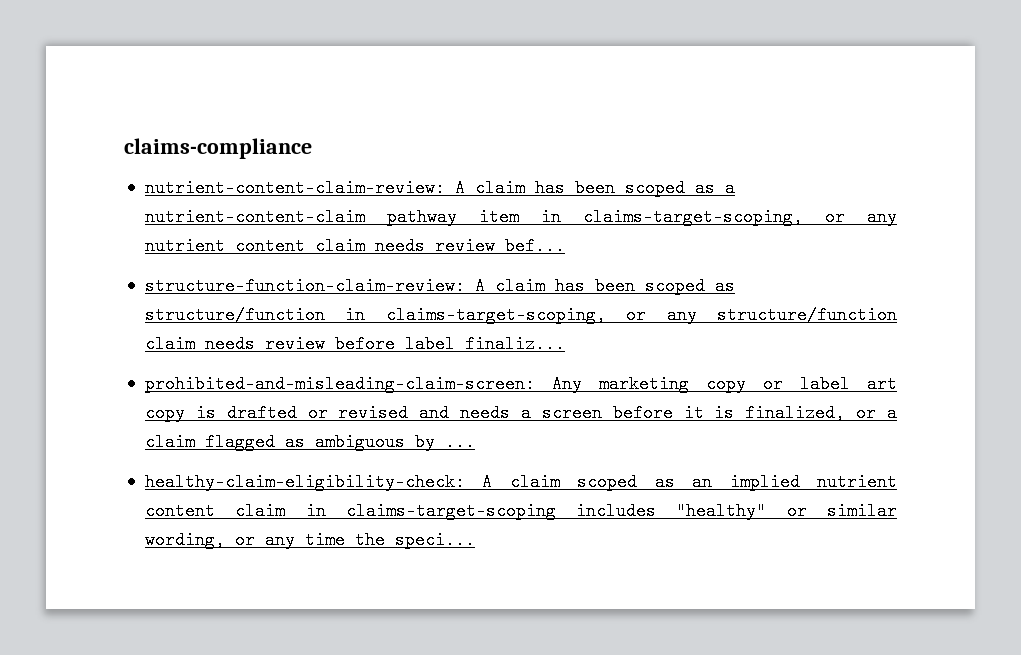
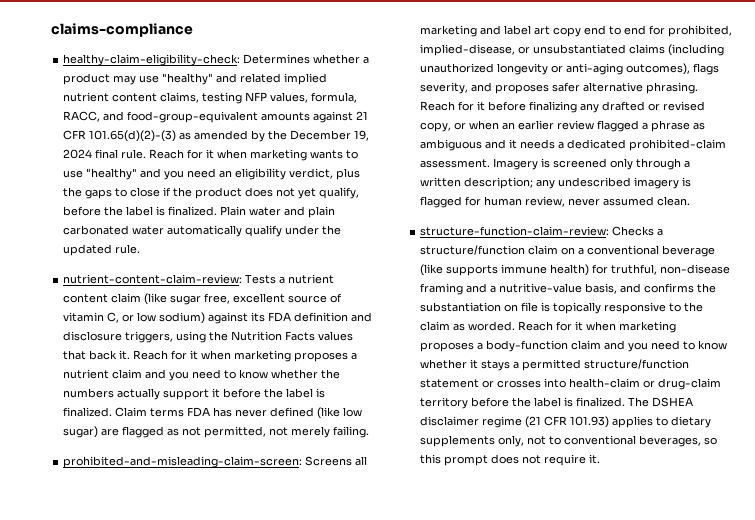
- nutrient-content-claim-review: A claim has been scoped as a nutrient-content-claim pathway item in claims-target-scoping, or any nutrient content claim needs review bef...
- structure-function-claim-review: A claim has been scoped as structure/function in claims-target-scoping, or any structure/function claim needs review before label finaliz...
- prohibited-and-misleading-claim-screen: Any marketing copy or label art copy is drafted or revised and needs a screen before it is finalized, or a claim flagged as ambiguous by ...
- healthy-claim-eligibility-check: A claim scoped as an implied nutrient content claim in claims-target-scoping includes "healthy" or similar wording, or any time the speci...
+ healthy-claim-eligibility-check: Determines whether a product may use "healthy" and related implied nutrient content claims, testing NFP values, formula, RACC, and food-group-equivalent amounts against 21 CFR 101.65(d)(2)-(3) as amended by the December 19, 2024 final rule. Reach for it when marketing wants to use "healthy" and you need an eligibility verdict, plus the gaps to close if the product does not yet qualify, before the label is finalized. Plain water and plain carbonated water automatically qualify under the updated rule.
+ nutrient-content-claim-review: Tests a nutrient content claim (like sugar free, excellent source of vitamin C, or low sodium) against its FDA definition and disclosure triggers, using the Nutrition Facts values that back it. Reach for it when marketing proposes a nutrient claim and you need to know whether the numbers actually support it before the label is finalized. Claim terms FDA has never defined (like low sugar) are flagged as not permitted, not merely failing.
+ prohibited-and-misleading-claim-screen: Screens all marketing and label art copy end to end for prohibited, implied-disease, or unsubstantiated claims (including unauthorized longevity or anti-aging outcomes), flags severity, and proposes safer alternative phrasing. Reach for it before finalizing any drafted or revised copy, or when an earlier review flagged a phrase as ambiguous and it needs a dedicated prohibited-claim assessment. Imagery is screened only through a written description; any undescribed imagery is flagged for human review, never assumed clean.
+ structure-function-claim-review: Checks a structure/function claim on a conventional beverage (like supports immune health) for truthful, non-disease framing and a nutritive-value basis, and confirms the substantiation on file is topically responsive to the claim as worded. Reach for it when marketing proposes a body-function claim and you need to know whether it stays a permitted structure/function statement or crosses into health-claim or drug-claim territory before the label is finalized. The DSHEA disclaimer regime (21 CFR 101.93) applies to dietary supplements only, not to conventional beverages, so this prompt does not require it.

